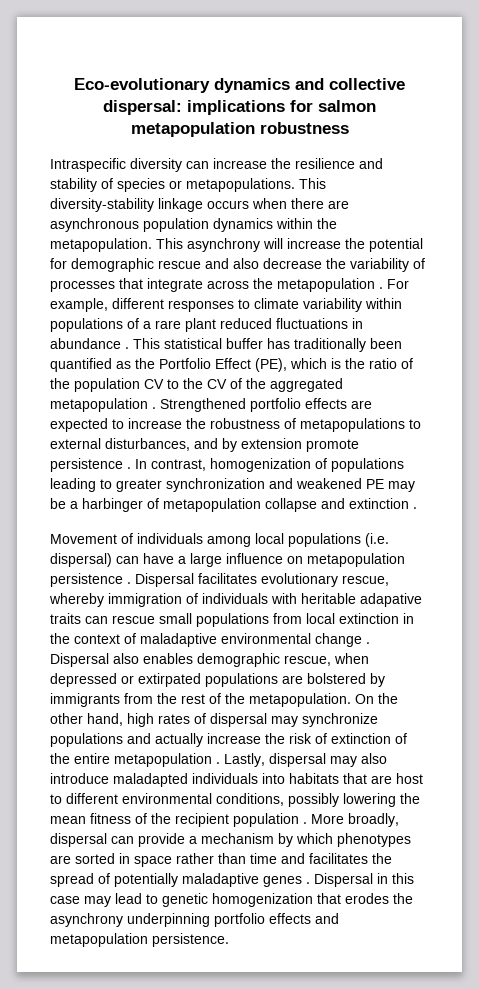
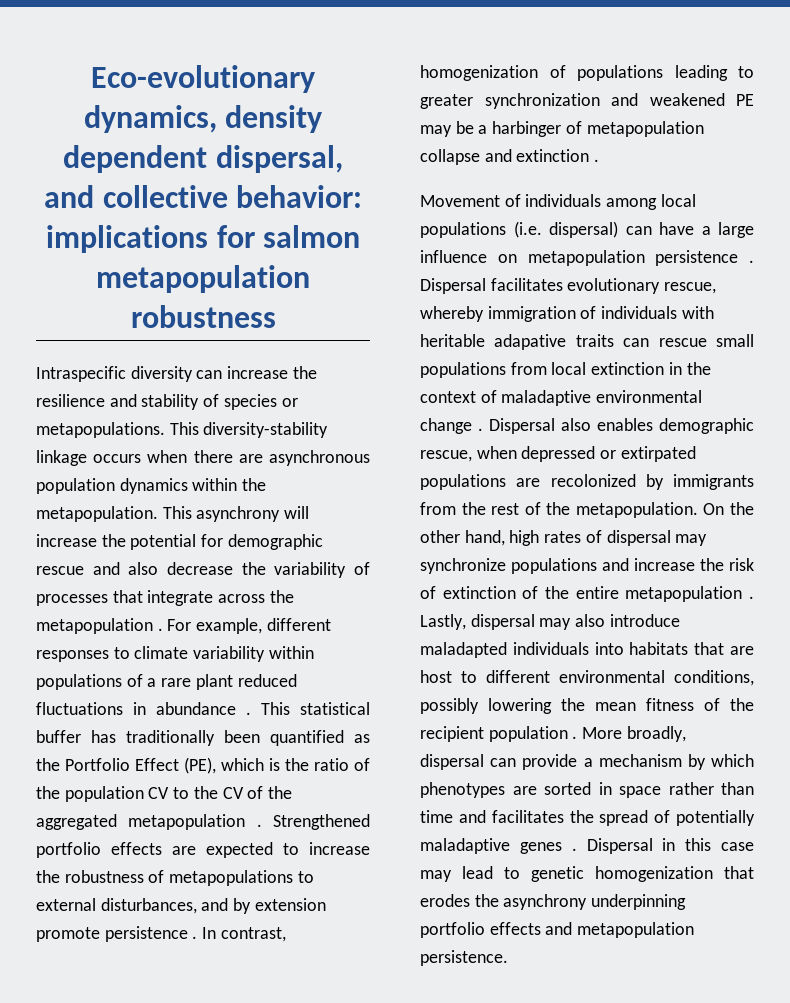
- Eco-evolutionary dynamics and collective dispersal: implications for salmon metapopulation robustness
+ Eco-evolutionary dynamics, density dependent dispersal, and collective behavior: implications for salmon metapopulation robustness
- Dispersal also enables demographic rescue, when depressed or extirpated populations are bolstered by immigrants from the rest of the metapopulation.
+ Dispersal also enables demographic rescue, when depressed or extirpated populations are recolonized by immigrants from the rest of the metapopulation.
- On the other hand, high rates of dispersal may synchronize populations and actually increase the risk of extinction of the entire metapopulation .
+ On the other hand, high rates of dispersal may synchronize populations and increase the risk of extinction of the entire metapopulation .

